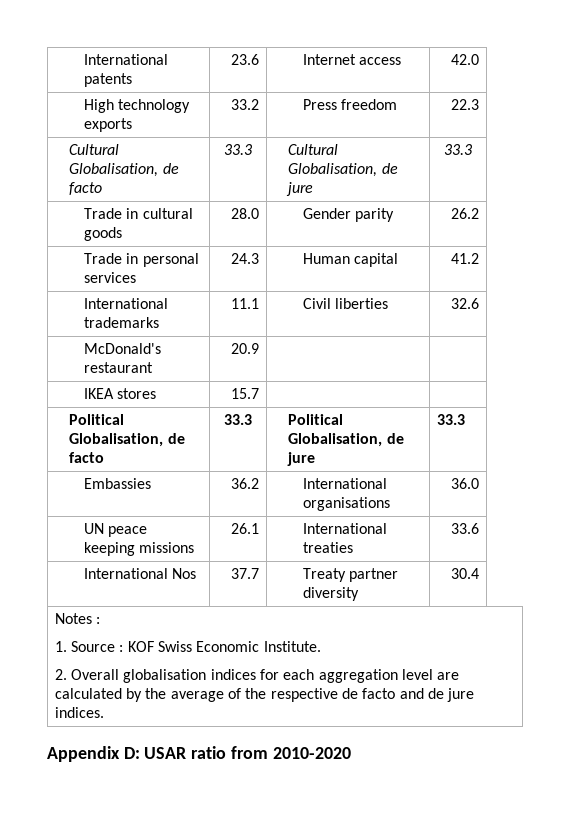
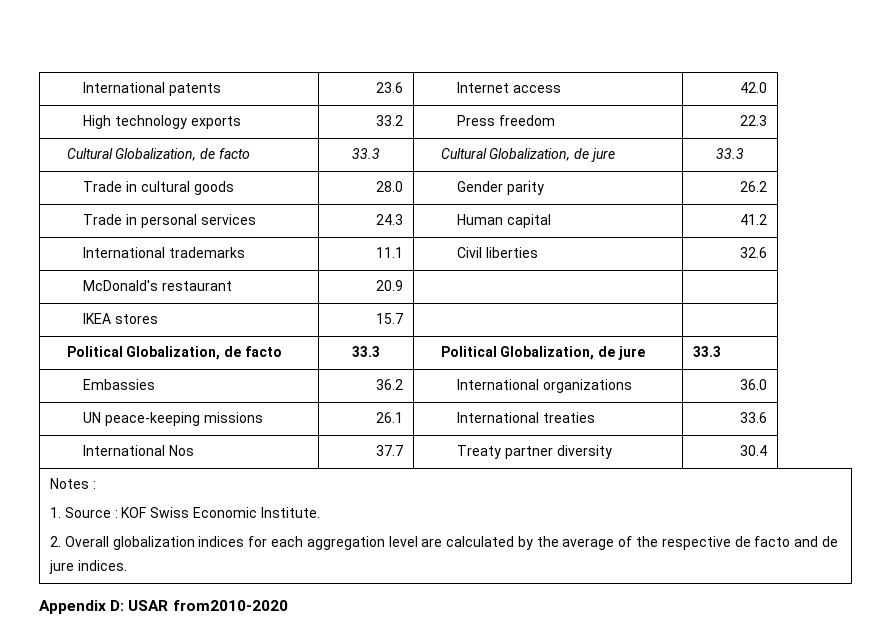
- Cultural Globalisation, de facto | 33.3 | Cultural Globalisation, de jure | 33.3
+ Cultural Globalization, de facto | 33.3 | Cultural Globalization, de jure | 33.3
- Political Globalisation, de facto | 33.3 | Political Globalisation, de jure | 33.3
+ Political Globalization, de facto | 33.3 | Political Globalization, de jure | 33.3
- Embassies | 36.2 | International organisations | 36.0
+ Embassies | 36.2 | International organizations | 36.0
- UN peace keeping missions | 26.1 | International treaties | 33.6
+ UN peace-keeping missions | 26.1 | International treaties | 33.6
  Notes :
  1. Source : KOF Swiss Economic Institute.
- 2. Overall globalisation indices for each aggregation level are calculated by the average of the respective de facto and de jure indices.
+ 2. Overall globalization indices for each aggregation level are calculated by the average of the respective de facto and de jure indices.
- Appendix D: USAR ratio from 2010-2020
+ Appendix D: USAR from2010-2020

